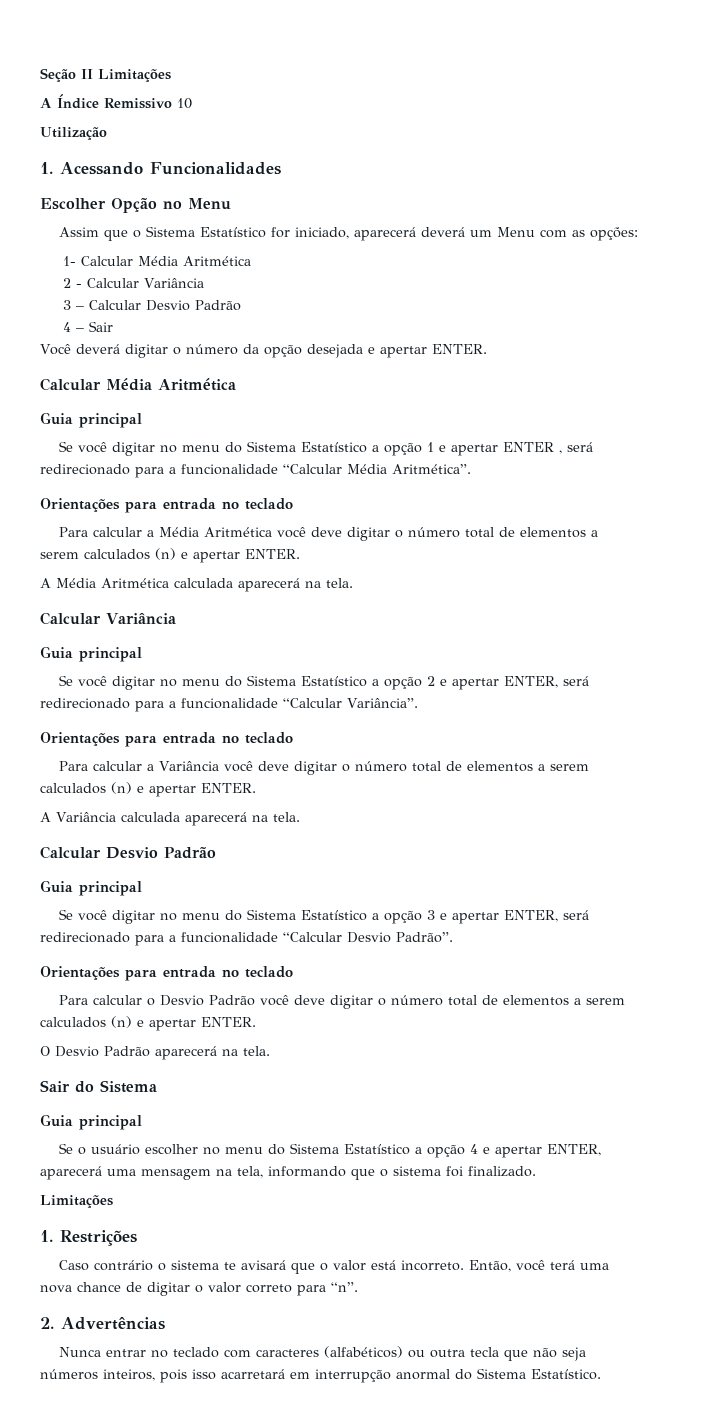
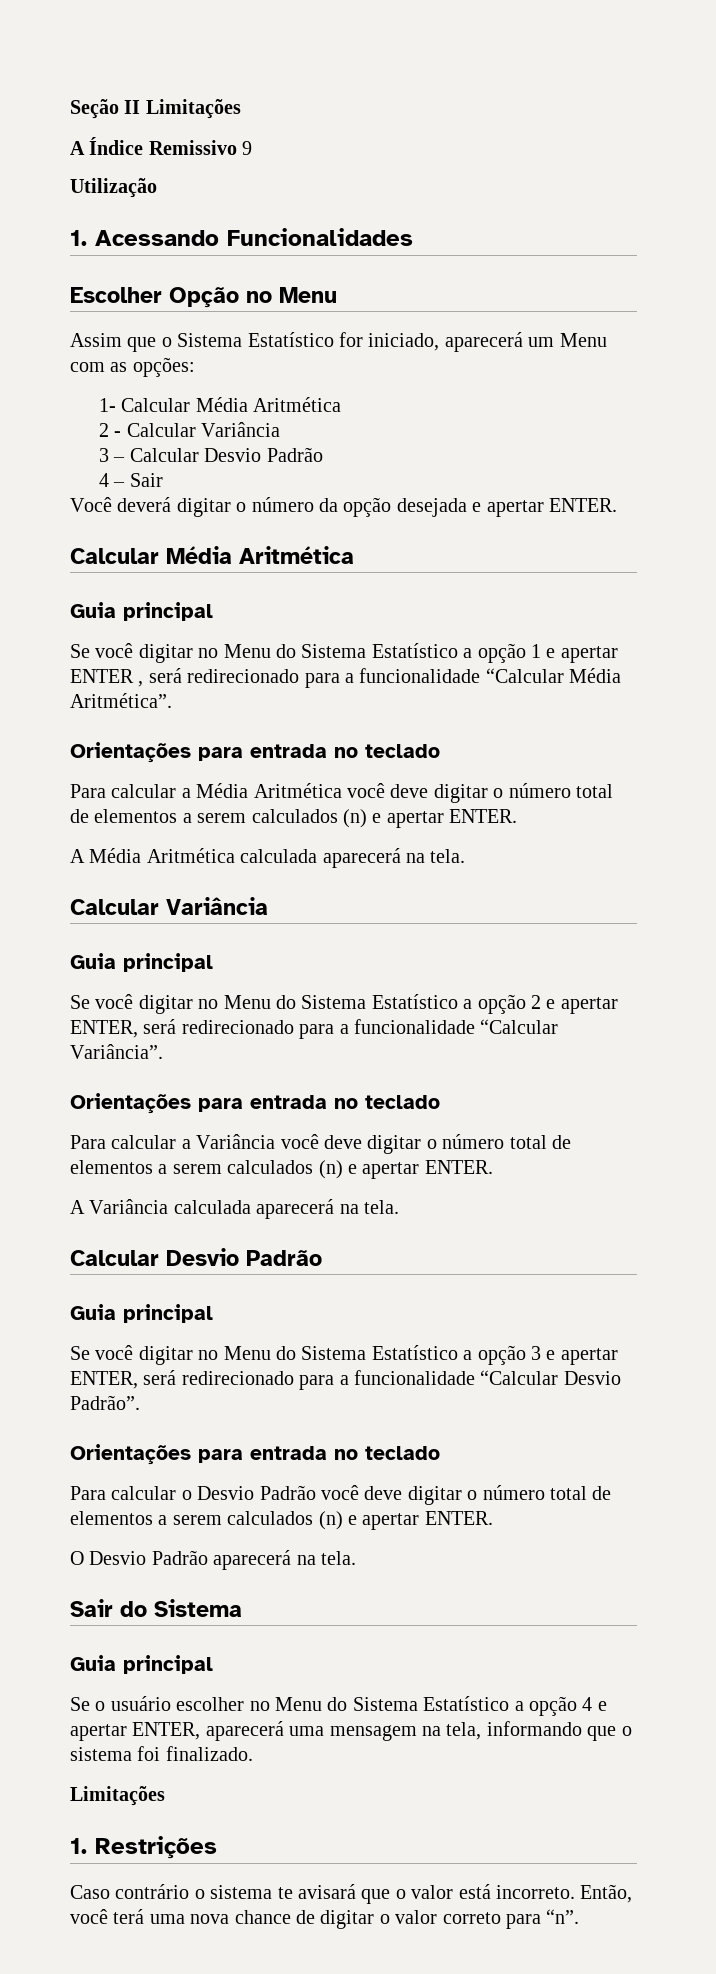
- A Índice Remissivo 10
+ A Índice Remissivo 9
- Assim que o Sistema Estatístico for iniciado, aparecerá deverá um Menu com as opções:
+ Assim que o Sistema Estatístico for iniciado, aparecerá um Menu com as opções:
- Se você digitar no menu do Sistema Estatístico a opção 1 e apertar ENTER , será redirecionado para a funcionalidade “Calcular Média Aritmética”.
+ Se você digitar no Menu do Sistema Estatístico a opção 1 e apertar ENTER , será redirecionado para a funcionalidade “Calcular Média Aritmética”.
- Se você digitar no menu do Sistema Estatístico a opção 2 e apertar ENTER, será redirecionado para a funcionalidade “Calcular Variância”.
+ Se você digitar no Menu do Sistema Estatístico a opção 2 e apertar ENTER, será redirecionado para a funcionalidade “Calcular Variância”.
- Se você digitar no menu do Sistema Estatístico a opção 3 e apertar ENTER, será redirecionado para a funcionalidade “Calcular Desvio Padrão”.
+ Se você digitar no Menu do Sistema Estatístico a opção 3 e apertar ENTER, será redirecionado para a funcionalidade “Calcular Desvio Padrão”.
- Se o usuário escolher no menu do Sistema Estatístico a opção 4 e apertar ENTER, aparecerá uma mensagem na tela, informando que o sistema foi finalizado.
+ Se o usuário escolher no Menu do Sistema Estatístico a opção 4 e apertar ENTER, aparecerá uma mensagem na tela, informando que o sistema foi finalizado.
- 2. Advertências
- Nunca entrar no teclado com caracteres (alfabéticos) ou outra tecla que não seja números inteiros, pois isso acarretará em interrupção anormal do Sistema Estatístico.

